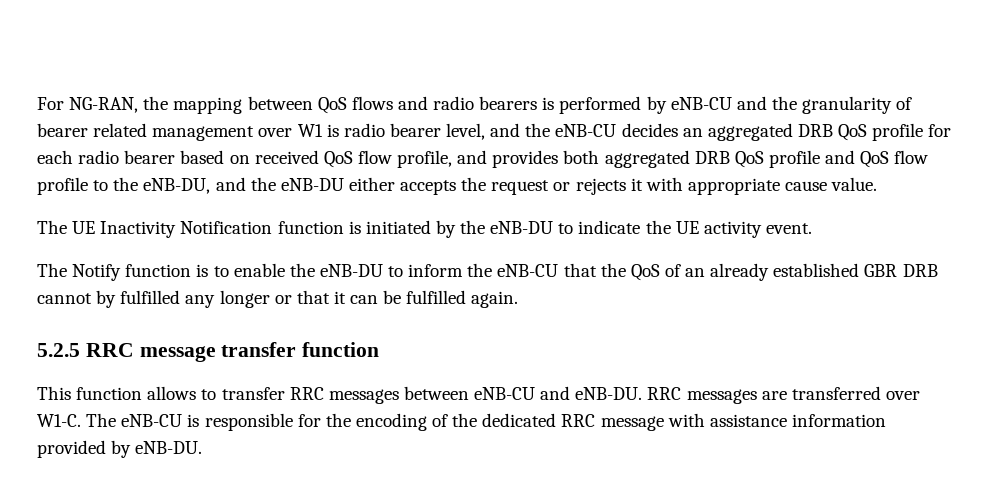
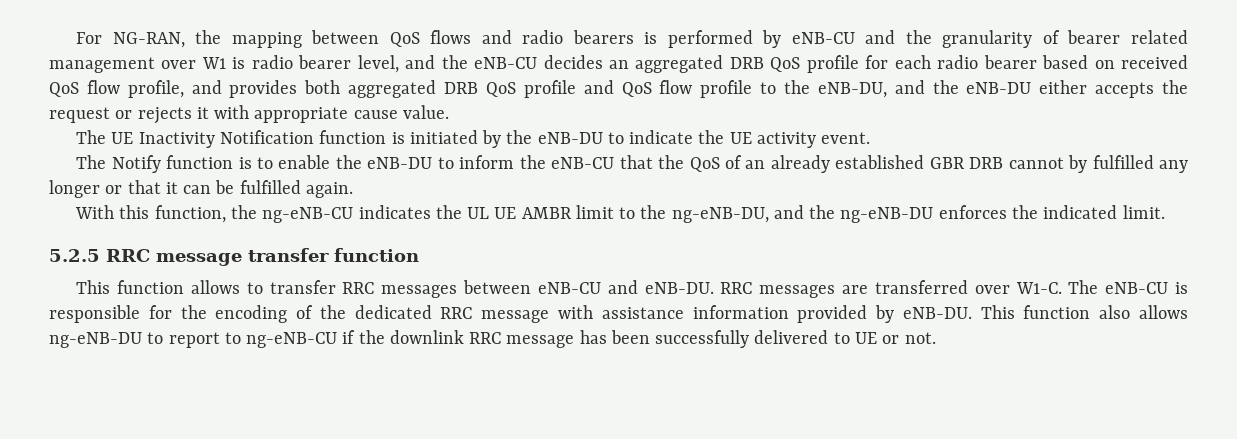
+ With this function, the ng-eNB-CU indicates the UL UE AMBR limit to the ng-eNB-DU, and the ng-eNB-DU enforces the indicated limit.
+ This function also allows ng-eNB-DU to report to ng-eNB-CU if the downlink RRC message has been successfully delivered to UE or not.

